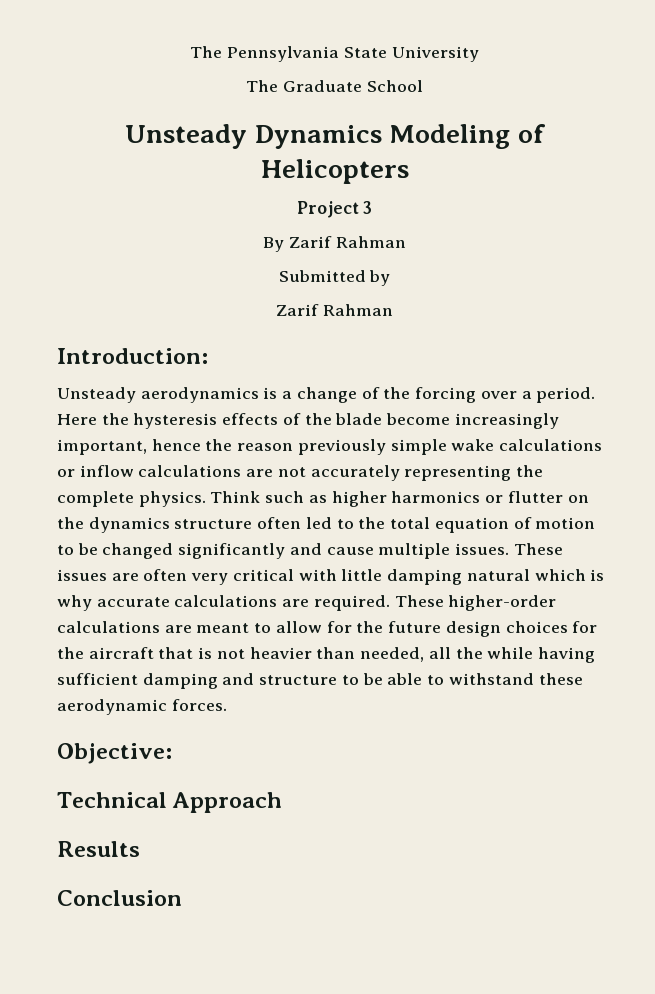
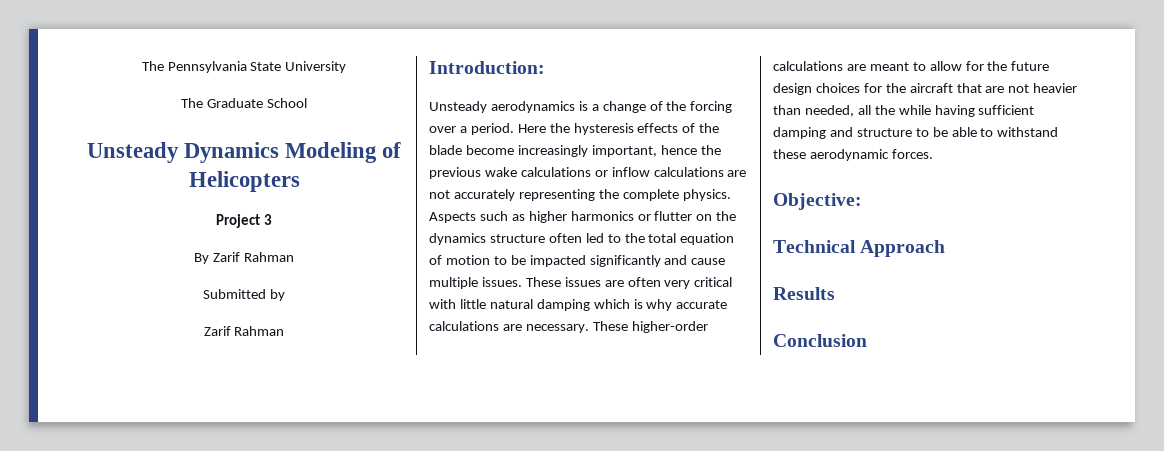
- Here the hysteresis effects of the blade become increasingly important, hence the reason previously simple wake calculations or inflow calculations are not accurately representing the complete physics.
+ Here the hysteresis effects of the blade become increasingly important, hence the previous wake calculations or inflow calculations are not accurately representing the complete physics.
- Think such as higher harmonics or flutter on the dynamics structure often led to the total equation of motion to be changed significantly and cause multiple issues.
+ Aspects such as higher harmonics or flutter on the dynamics structure often led to the total equation of motion to be impacted significantly and cause multiple issues.
- These issues are often very critical with little damping natural which is why accurate calculations are required.
+ These issues are often very critical with little natural damping which is why accurate calculations are necessary.
- These higher-order calculations are meant to allow for the future design choices for the aircraft that is not heavier than needed, all the while having sufficient damping and structure to be able to withstand these aerodynamic forces.
+ These higher-order calculations are meant to allow for the future design choices for the aircraft that are not heavier than needed, all the while having sufficient damping and structure to be able to withstand these aerodynamic forces.

